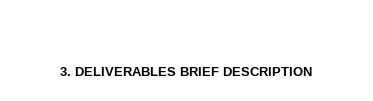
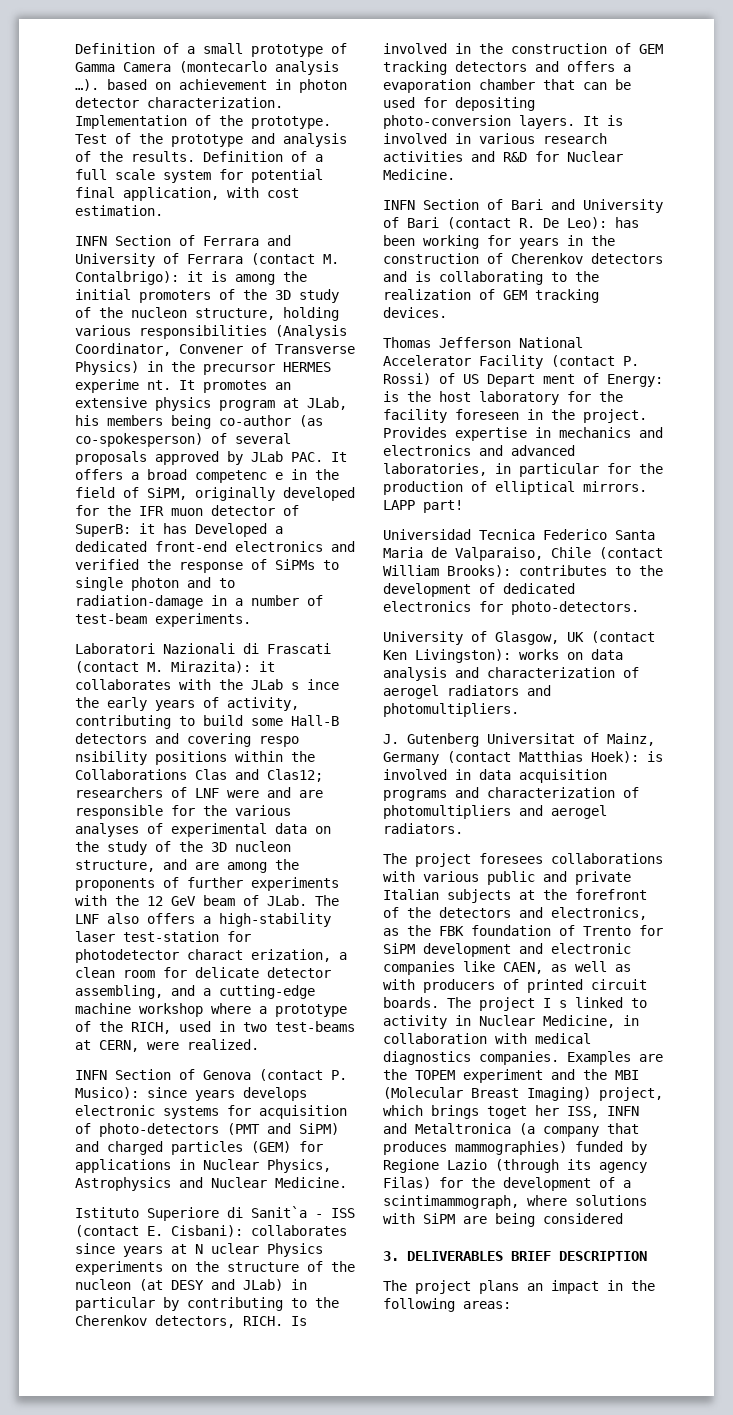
+ Definition of a small prototype of Gamma Camera (montecarlo analysis …). based on achievement in photon detector characterization. Implementation of the prototype. Test of the prototype and analysis of the results. Definition of a full scale system for potential final application, with cost estimation.
+ INFN Section of Ferrara and University of Ferrara (contact M. Contalbrigo): it is among the initial promoters of the 3D study of the nucleon structure, holding various responsibilities (Analysis Coordinator, Convener of Transverse Physics) in the precursor HERMES experime nt. It promotes an extensive physics program at JLab, his members being co-author (as co-spokesperson) of several proposals approved by JLab PAC. It offers a broad competenc e in the field of SiPM, originally developed for the IFR muon detector of SuperB: it has Developed a dedicated front-end electronics and verified the response of SiPMs to single photon and to radiation-damage in a number of test-beam experiments.
+ Laboratori Nazionali di Frascati (contact M. Mirazita): it collaborates with the JLab s ince the early years of activity, contributing to build some Hall-B detectors and covering respo nsibility positions within the Collaborations Clas and Clas12; researchers of LNF were and are responsible for the various analyses of experimental data on the study of the 3D nucleon structure, and are among the proponents of further experiments with the 12 GeV beam of JLab. The LNF also offers a high-stability laser test-station for photodetector charact erization, a clean room for delicate detector assembling, and a cutting-edge machine workshop where a prototype of the RICH, used in two test-beams at CERN, were realized.
+ INFN Section of Genova (contact P. Musico): since years develops electronic systems for acquisition of photo-detectors (PMT and SiPM) and charged particles (GEM) for applications in Nuclear Physics, Astrophysics and Nuclear Medicine.
+ Istituto Superiore di Sanit`a - ISS (contact E. Cisbani): collaborates since years at N uclear Physics experiments on the structure of the nucleon (at DESY and JLab) in particular by contributing to the Cherenkov detectors, RICH. Is involved in the construction of GEM tracking detectors and offers a evaporation chamber that can be used for depositing photo-conversion layers. It is involved in various research activities and R&D for Nuclear Medicine.
+ INFN Section of Bari and University of Bari (contact R. De Leo): has been working for years in the construction of Cherenkov detectors and is collaborating to the realization of GEM tracking devices.
+ Thomas Jefferson National Accelerator Facility (contact P. Rossi) of US Depart ment of Energy: is the host laboratory for the facility foreseen in the project. Provides expertise in mechanics and electronics and advanced laboratories, in particular for the production of elliptical mirrors. LAPP part!
+ Universidad Tecnica Federico Santa Maria de Valparaiso, Chile (contact William Brooks): contributes to the development of dedicated electronics for photo-detectors.
+ University of Glasgow, UK (contact Ken Livingston): works on data analysis and characterization of aerogel radiators and photomultipliers.
+ J. Gutenberg Universitat of Mainz, Germany (contact Matthias Hoek): is involved in data acquisition programs and characterization of photomultipliers and aerogel radiators.
+ The project foresees collaborations with various public and private Italian subjects at the forefront of the detectors and electronics, as the FBK foundation of Trento for SiPM development and electronic companies like CAEN, as well as with producers of printed circuit boards. The project I s linked to activity in Nuclear Medicine, in collaboration with medical diagnostics companies. Examples are the TOPEM experiment and the MBI (Molecular Breast Imaging) project, which brings toget her ISS, INFN and Metaltronica (a company that produces mammographies) funded by Regione Lazio (through its agency Filas) for the development of a scintimammograph, where solutions with SiPM are being considered
  3. DELIVERABLES BRIEF DESCRIPTION
+ The project plans an impact in the following areas:

